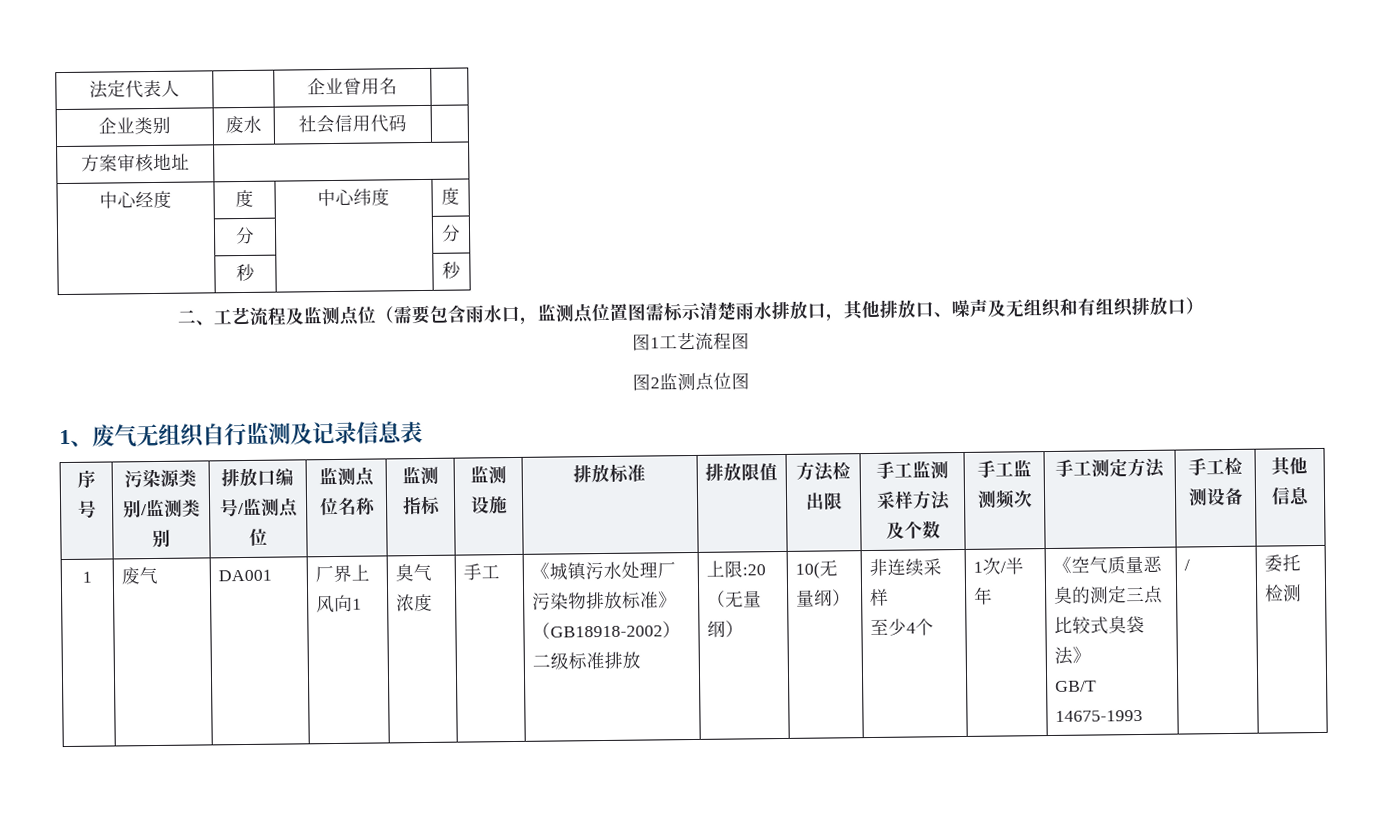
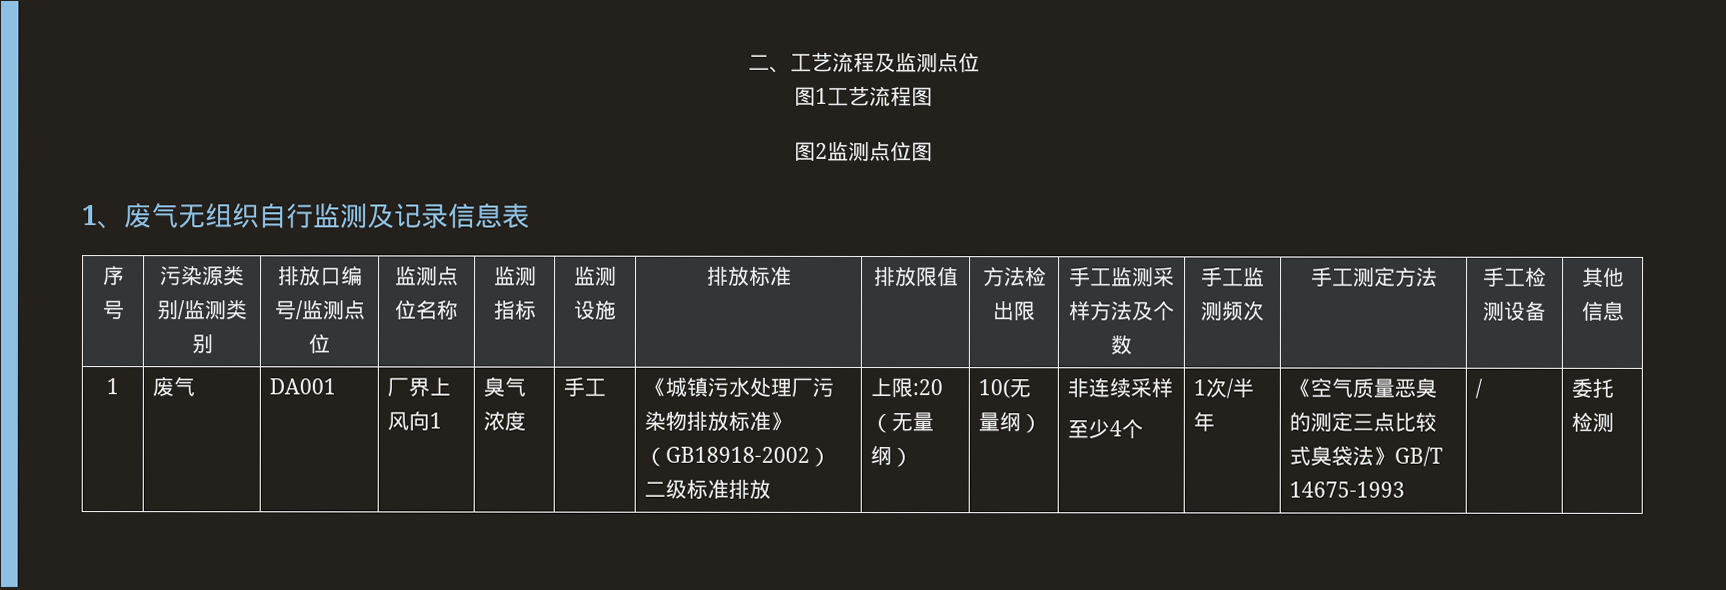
- 法定代表人 | | 企业曾用名 |
- 企业类别 | 废水 | 社会信用代码 |
- 方案审核地址 |
- 中心经度 | 度 | 中心纬度 | 度
- | 分 | | 分
- | 秒 | | 秒
- 二、工艺流程及监测点位（需要包含雨水口，监测点位置图需标示清楚雨水排放口，其他排放口、噪声及无组织和有组织排放口）
+ 二、工艺流程及监测点位
- 《空气质量恶臭的测定三点比较式臭袋法》
- GB/T 14675-1993
+ 《空气质量恶臭的测定三点比较式臭袋法》GB/T 14675-1993

